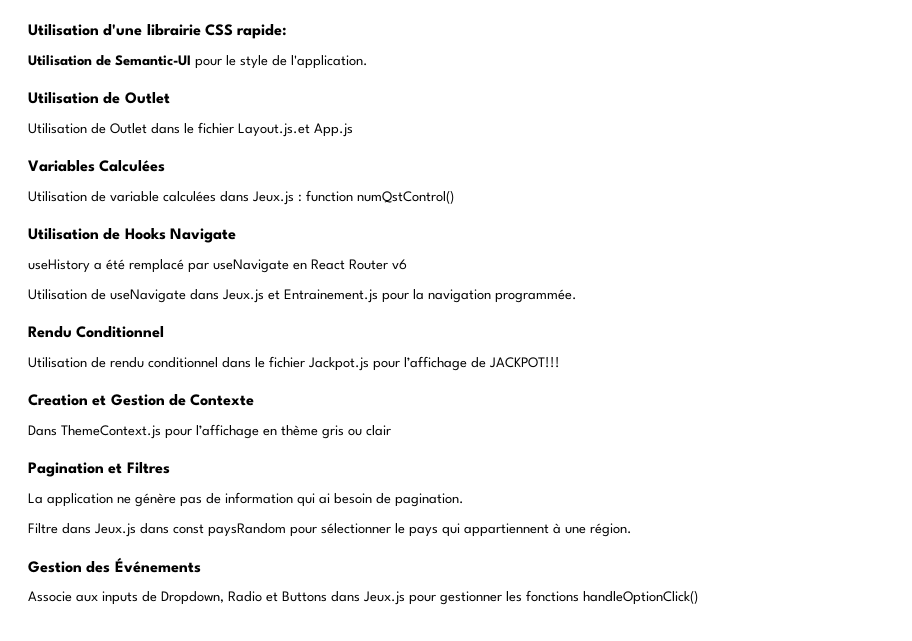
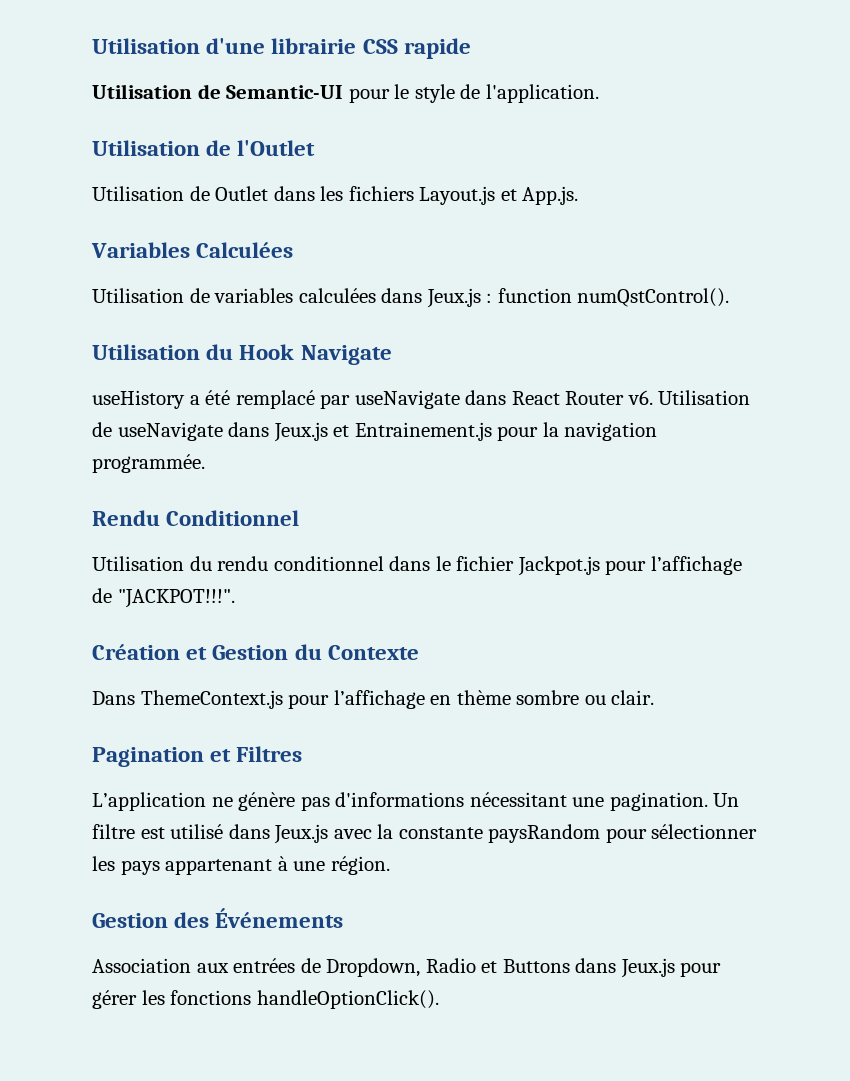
- Utilisation d'une librairie CSS rapide:
+ Utilisation d'une librairie CSS rapide
  Utilisation de Semantic-UI pour le style de l'application.
- Utilisation de Outlet
+ Utilisation de l'Outlet
- Utilisation de Outlet dans le fichier Layout.js.et App.js
+ Utilisation de Outlet dans les fichiers Layout.js et App.js.
- Utilisation de variable calculées dans Jeux.js : function numQstControl()
- Utilisation de Hooks Navigate
+ Utilisation de variables calculées dans Jeux.js : function numQstControl().
+ Utilisation du Hook Navigate
- useHistory a été remplacé par useNavigate en React Router v6
- Utilisation de useNavigate dans Jeux.js et Entrainement.js pour la navigation programmée.
+ useHistory a été remplacé par useNavigate dans React Router v6. Utilisation de useNavigate dans Jeux.js et Entrainement.js pour la navigation programmée.
- Utilisation de rendu conditionnel dans le fichier Jackpot.js pour l’affichage de JACKPOT!!!
- Creation et Gestion de Contexte
+ Utilisation du rendu conditionnel dans le fichier Jackpot.js pour l’affichage de "JACKPOT!!!".
+ Création et Gestion du Contexte
- Dans ThemeContext.js pour l’affichage en thème gris ou clair
+ Dans ThemeContext.js pour l’affichage en thème sombre ou clair.
- La application ne génère pas de information qui ai besoin de pagination.
- Filtre dans Jeux.js dans const paysRandom pour sélectionner le pays qui appartiennent à une région.
+ L’application ne génère pas d'informations nécessitant une pagination. Un filtre est utilisé dans Jeux.js avec la constante paysRandom pour sélectionner les pays appartenant à une région.
- Associe aux inputs de Dropdown, Radio et Buttons dans Jeux.js pour gestionner les fonctions handleOptionClick()
+ Association aux entrées de Dropdown, Radio et Buttons dans Jeux.js pour gérer les fonctions handleOptionClick().

